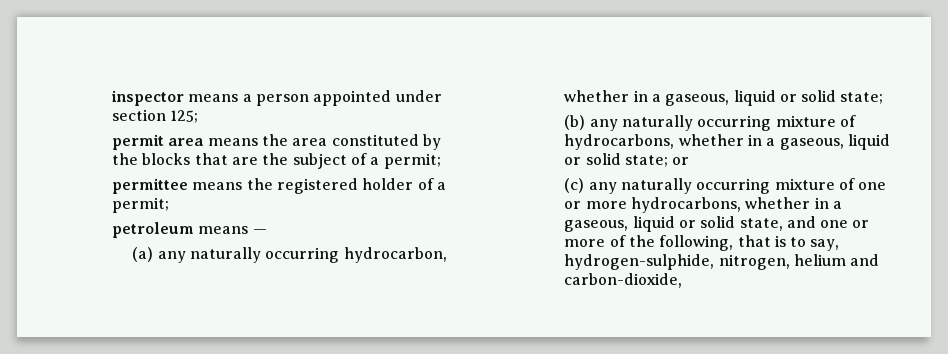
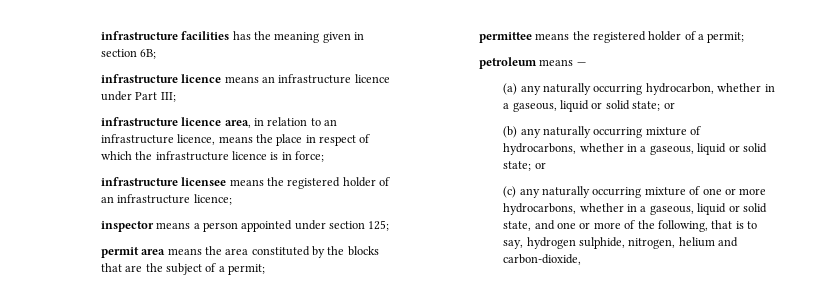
+ infrastructure facilities has the meaning given in section 6B;
+ infrastructure licence means an infrastructure licence under Part III;
+ infrastructure licence area, in relation to an infrastructure licence, means the place in respect of which the infrastructure licence is in force;
+ infrastructure licensee means the registered holder of an infrastructure licence;
- (a) any naturally occurring hydrocarbon, whether in a gaseous, liquid or solid state;
+ (a) any naturally occurring hydrocarbon, whether in a gaseous, liquid or solid state; or
- (c) any naturally occurring mixture of one or more hydrocarbons, whether in a gaseous, liquid or solid state, and one or more of the following, that is to say, hydrogen-sulphide, nitrogen, helium and carbon-dioxide,
+ (c) any naturally occurring mixture of one or more hydrocarbons, whether in a gaseous, liquid or solid state, and one or more of the following, that is to say, hydrogen sulphide, nitrogen, helium and carbon-dioxide,

